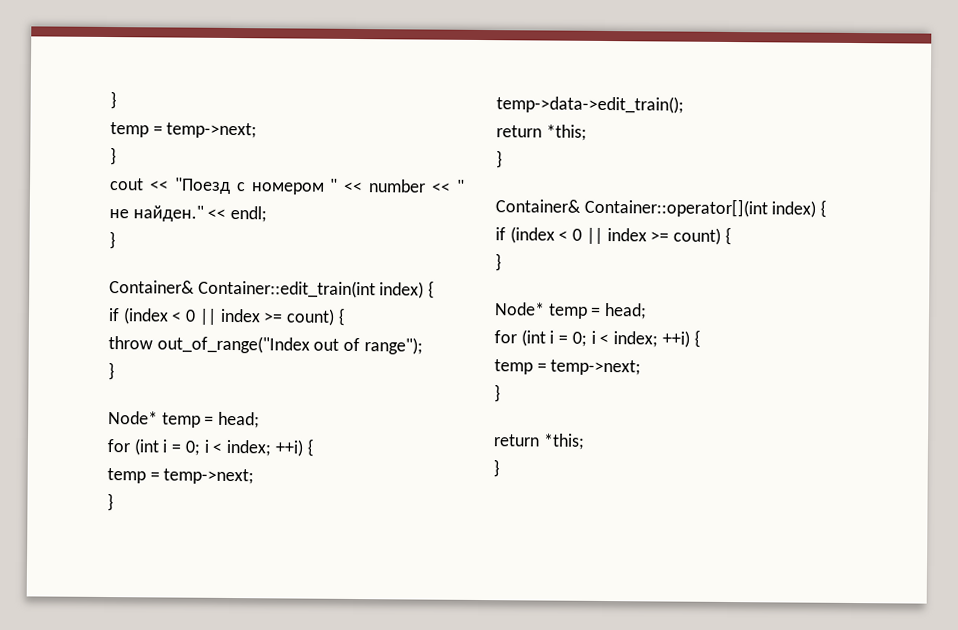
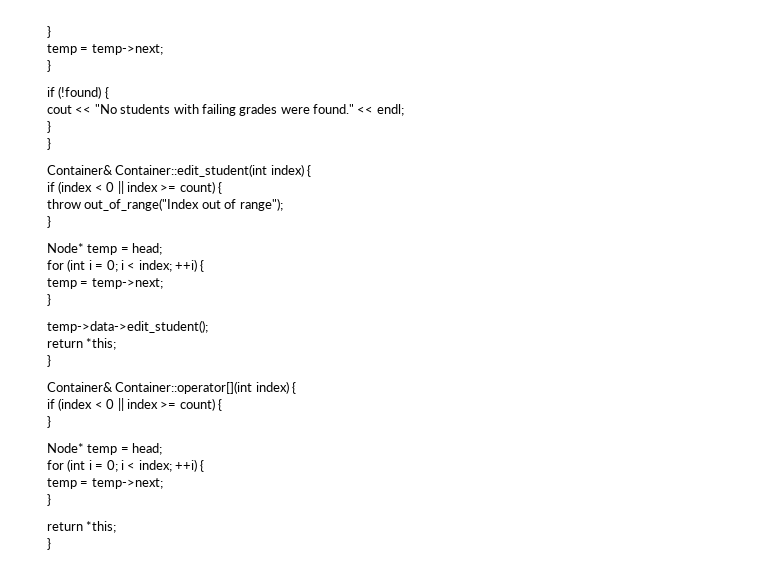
+ if (!found) {
- cout << "Поезд с номером " << number << " не найден."
+ cout << "No students with failing grades were found."
  << endl;
  }
- Container& Container::edit_train(int index) {
+ }
+ Container& Container::edit_student(int index) {
- temp->data->edit_train();
+ temp->data->edit_student();

